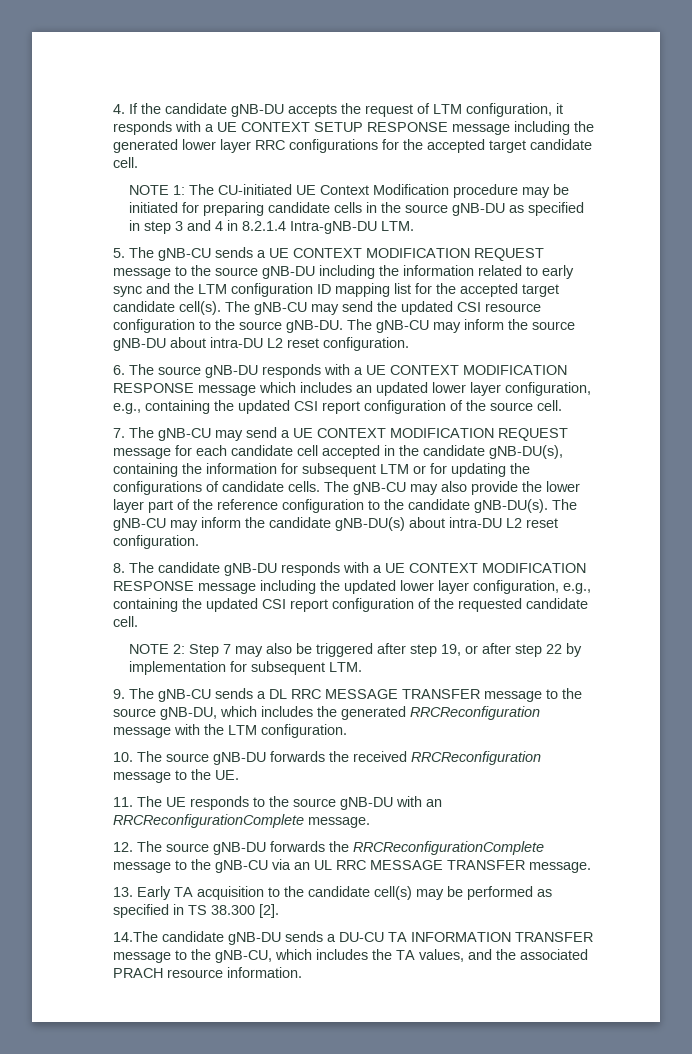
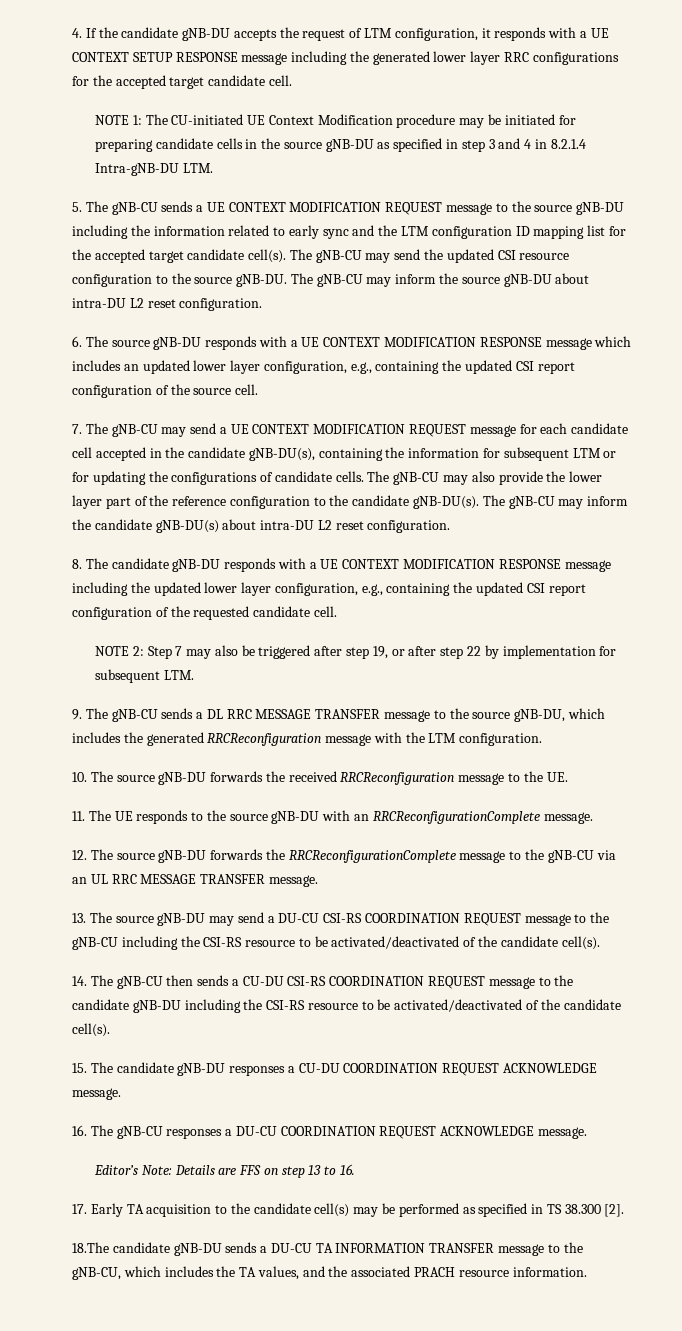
- 13. Early TA acquisition to the candidate cell(s) may be performed as specified in TS 38.300 [2].
+ 13. The source gNB-DU may send a DU-CU CSI-RS COORDINATION REQUEST message to the gNB-CU including the CSI-RS resource to be activated/deactivated of the candidate cell(s).
+ 14. The gNB-CU then sends a CU-DU CSI-RS COORDINATION REQUEST message to the candidate gNB-DU including the CSI-RS resource to be activated/deactivated of the candidate cell(s).
+ 15. The candidate gNB-DU responses a CU-DU COORDINATION REQUEST ACKNOWLEDGE message.
+ 16. The gNB-CU responses a DU-CU COORDINATION REQUEST ACKNOWLEDGE message.
+ Editor’s Note: Details are FFS on step 13 to 16.
+ 17. Early TA acquisition to the candidate cell(s) may be performed as specified in TS 38.300 [2].
- 14.The candidate gNB-DU sends a DU-CU TA INFORMATION TRANSFER message to the gNB-CU, which includes the TA values, and the associated PRACH resource information.
+ 18.The candidate gNB-DU sends a DU-CU TA INFORMATION TRANSFER message to the gNB-CU, which includes the TA values, and the associated PRACH resource information.

